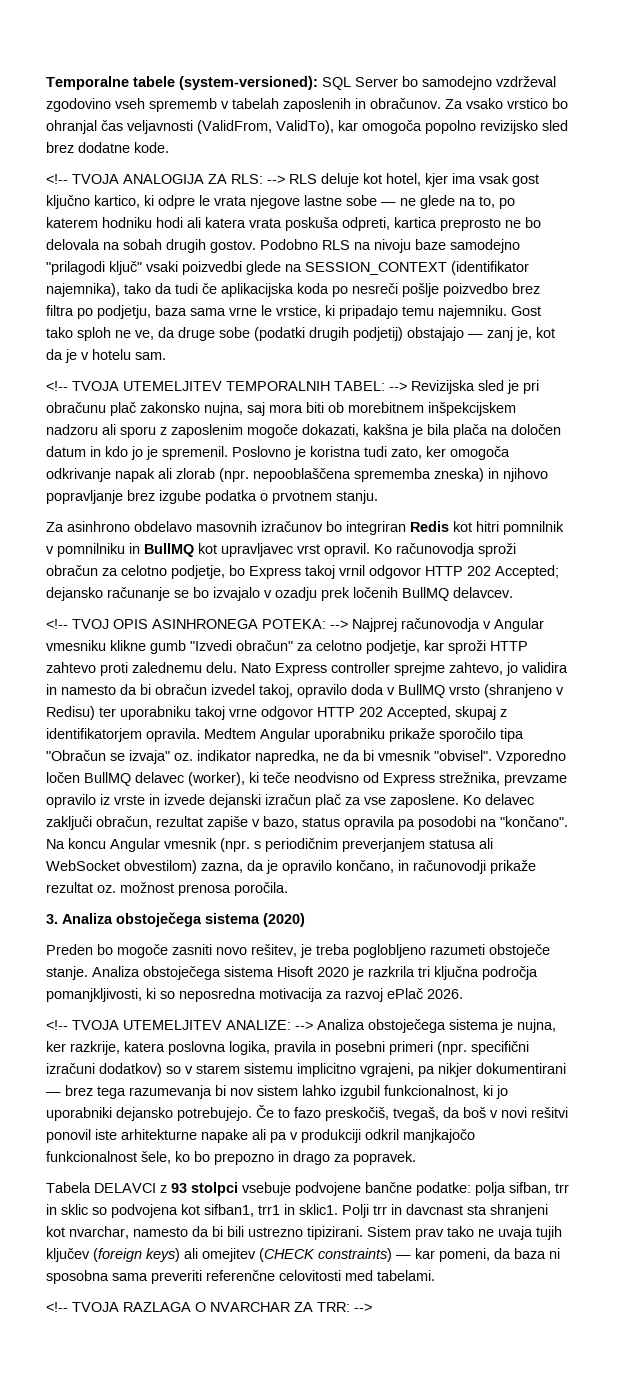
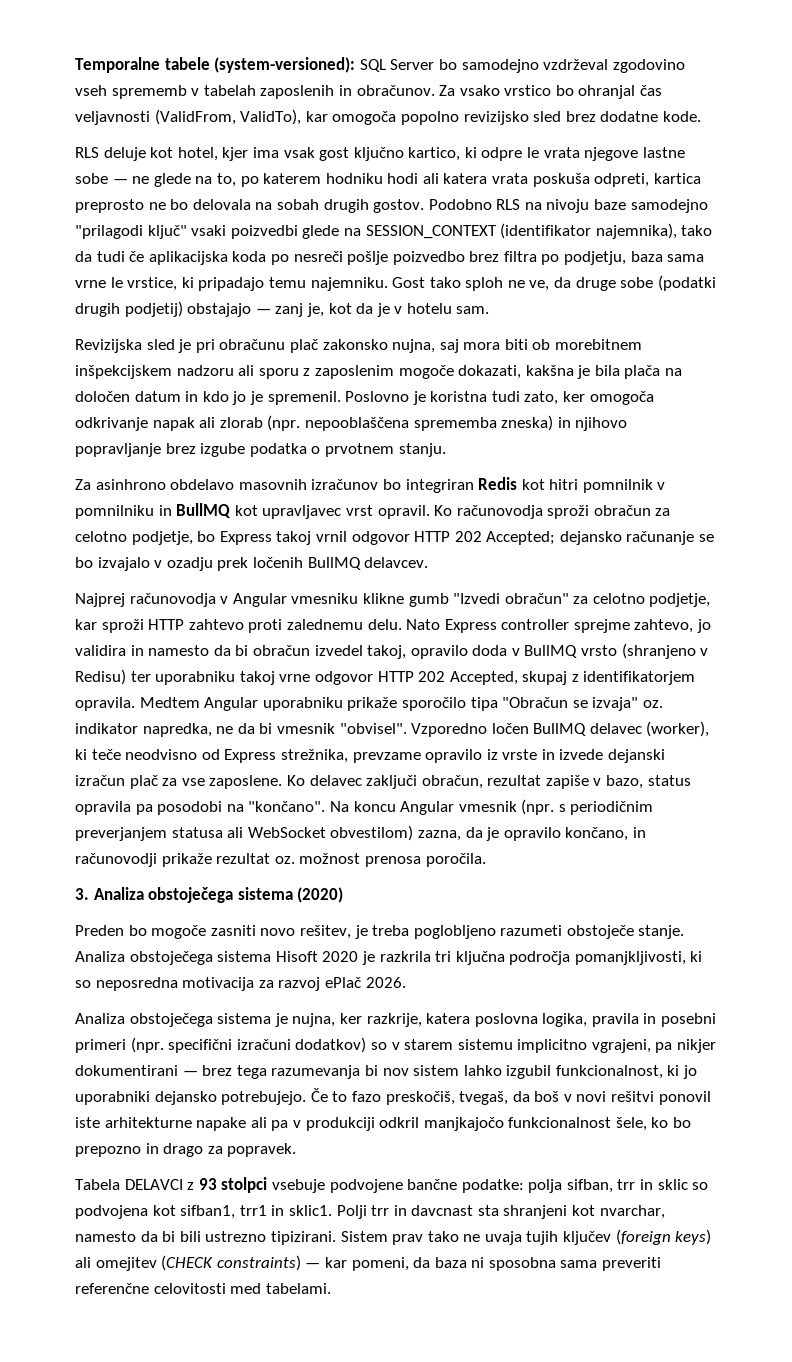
- <!-- TVOJA ANALOGIJA ZA RLS: --> RLS deluje kot hotel, kjer ima vsak gost ključno kartico, ki odpre le vrata njegove lastne sobe — ne glede na to, po katerem hodniku hodi ali katera vrata poskuša odpreti, kartica preprosto ne bo delovala na sobah drugih gostov.
+ RLS deluje kot hotel, kjer ima vsak gost ključno kartico, ki odpre le vrata njegove lastne sobe — ne glede na to, po katerem hodniku hodi ali katera vrata poskuša odpreti, kartica preprosto ne bo delovala na sobah drugih gostov.
- <!-- TVOJA UTEMELJITEV TEMPORALNIH TABEL: --> Revizijska sled je pri obračunu plač zakonsko nujna, saj mora biti ob morebitnem inšpekcijskem nadzoru ali sporu z zaposlenim mogoče dokazati, kakšna je bila plača na določen datum in kdo jo je spremenil.
+ Revizijska sled je pri obračunu plač zakonsko nujna, saj mora biti ob morebitnem inšpekcijskem nadzoru ali sporu z zaposlenim mogoče dokazati, kakšna je bila plača na določen datum in kdo jo je spremenil.
- <!-- TVOJ OPIS ASINHRONEGA POTEKA: --> Najprej računovodja v Angular vmesniku klikne gumb "Izvedi obračun" za celotno podjetje, kar sproži HTTP zahtevo proti zalednemu delu.
+ Najprej računovodja v Angular vmesniku klikne gumb "Izvedi obračun" za celotno podjetje, kar sproži HTTP zahtevo proti zalednemu delu.
- <!-- TVOJA UTEMELJITEV ANALIZE: --> Analiza obstoječega sistema je nujna, ker razkrije, katera poslovna logika, pravila in posebni primeri (npr. specifični izračuni dodatkov) so v starem sistemu implicitno vgrajeni, pa nikjer dokumentirani — brez tega razumevanja bi nov sistem lahko izgubil funkcionalnost, ki jo uporabniki dejansko potrebujejo.
+ Analiza obstoječega sistema je nujna, ker razkrije, katera poslovna logika, pravila in posebni primeri (npr. specifični izračuni dodatkov) so v starem sistemu implicitno vgrajeni, pa nikjer dokumentirani — brez tega razumevanja bi nov sistem lahko izgubil funkcionalnost, ki jo uporabniki dejansko potrebujejo.
- <!-- TVOJA RAZLAGA O NVARCHAR ZA TRR: -->

